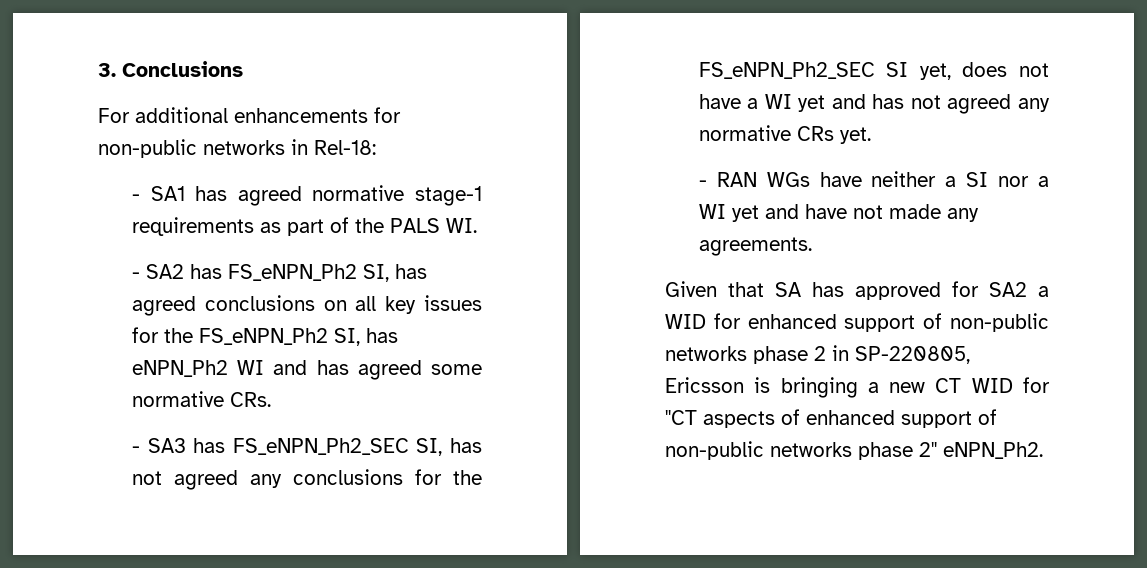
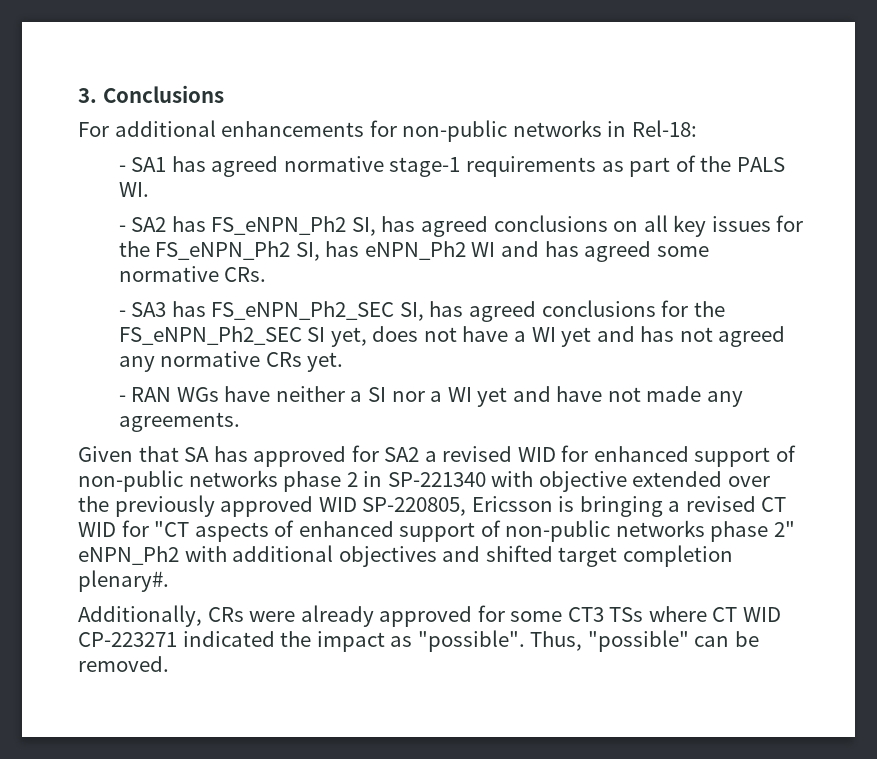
- - SA3 has FS_eNPN_Ph2_SEC SI, has not agreed any conclusions for the FS_eNPN_Ph2_SEC SI yet, does not have a WI yet and has not agreed any normative CRs yet.
+ - SA3 has FS_eNPN_Ph2_SEC SI, has agreed conclusions for the FS_eNPN_Ph2_SEC SI yet, does not have a WI yet and has not agreed any normative CRs yet.
- Given that SA has approved for SA2 a WID for enhanced support of non-public networks phase 2 in SP-220805, Ericsson is bringing a new CT WID for "CT aspects of enhanced support of non-public networks phase 2" eNPN_Ph2.
+ Given that SA has approved for SA2 a revised WID for enhanced support of non-public networks phase 2 in SP-221340 with objective extended over the previously approved WID SP-220805, Ericsson is bringing a revised CT WID for "CT aspects of enhanced support of non-public networks phase 2" eNPN_Ph2 with additional objectives and shifted target completion plenary#.
+ Additionally, CRs were already approved for some CT3 TSs where CT WID CP-223271 indicated the impact as "possible". Thus, "possible" can be removed.

